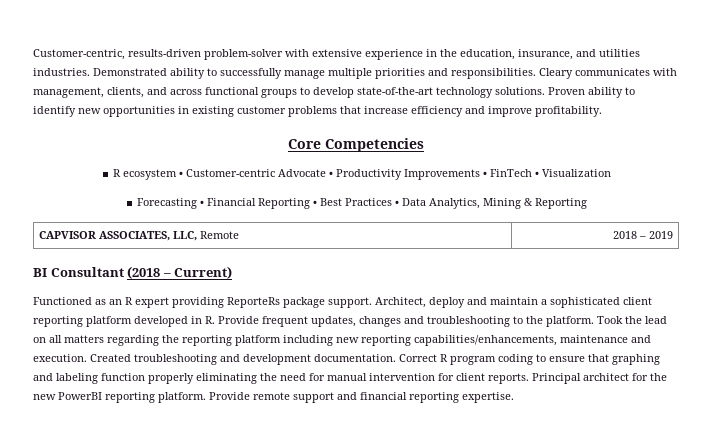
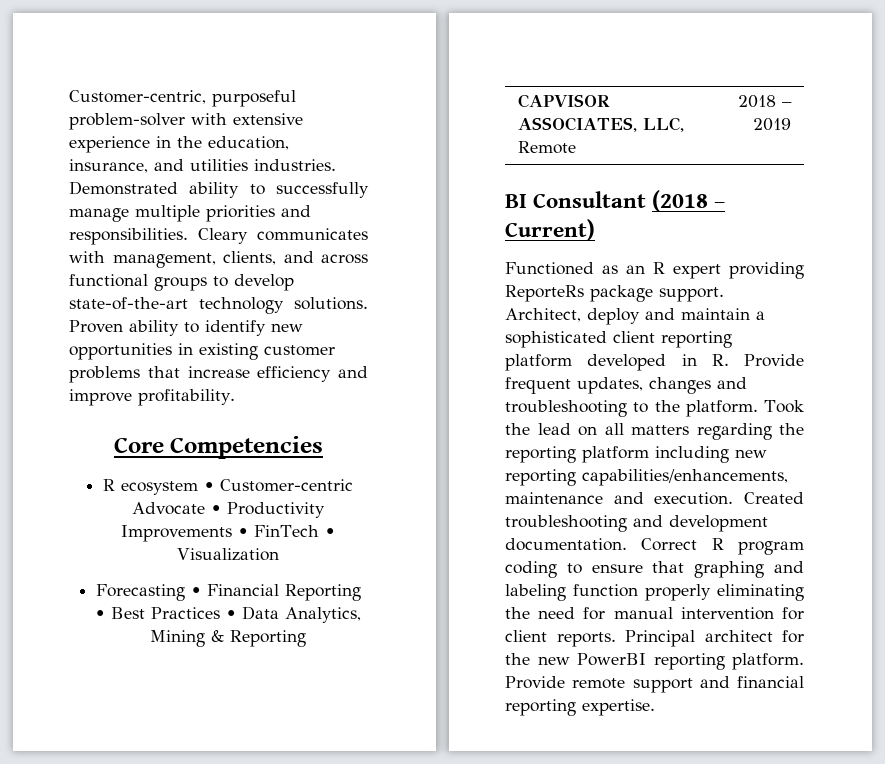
- Customer-centric, results-driven problem-solver with extensive experience in the education, insurance, and utilities industries.
+ Customer-centric, purposeful problem-solver with extensive experience in the education, insurance, and utilities industries.

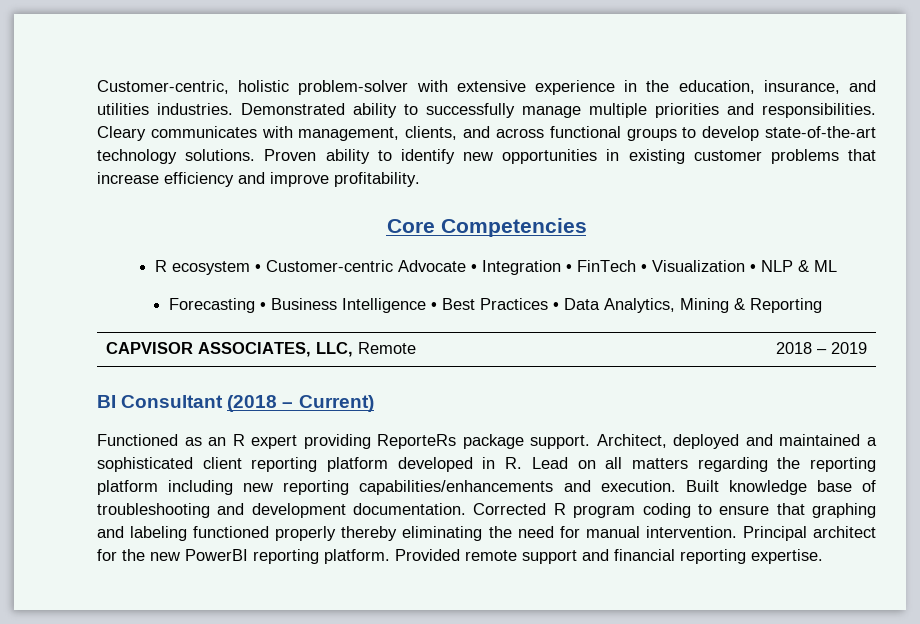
- Customer-centric, purposeful problem-solver with extensive experience in the education, insurance, and utilities industries.
+ Customer-centric, holistic problem-solver with extensive experience in the education, insurance, and utilities industries.
- R ecosystem • Customer-centric Advocate • Productivity Improvements • FinTech • Visualization
+ R ecosystem • Customer-centric Advocate • Integration • FinTech • Visualization • NLP & ML
- Forecasting • Financial Reporting • Best Practices • Data Analytics, Mining & Reporting
+ Forecasting • Business Intelligence • Best Practices • Data Analytics, Mining & Reporting
- Architect, deploy and maintain a sophisticated client reporting platform developed in R. Provide frequent updates, changes and troubleshooting to the platform. Took the lead on all matters regarding the reporting platform including new reporting capabilities/enhancements, maintenance and execution. Created troubleshooting and development documentation.
+ Architect, deployed and maintained a sophisticated client reporting platform developed in R. Lead on all matters regarding the reporting platform including new reporting capabilities/enhancements and execution. Built knowledge base of troubleshooting and development documentation.
- Correct R program coding to ensure that graphing and labeling function properly eliminating the need for manual intervention for client reports.
+ Corrected R program coding to ensure that graphing and labeling functioned properly thereby eliminating the need for manual intervention.
- Provide remote support and financial reporting expertise.
+ Provided remote support and financial reporting expertise.

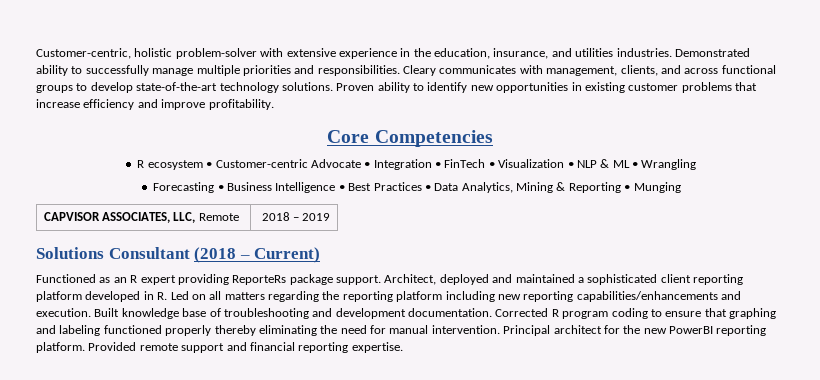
- R ecosystem • Customer-centric Advocate • Integration • FinTech • Visualization • NLP & ML
+ R ecosystem • Customer-centric Advocate • Integration • FinTech • Visualization • NLP & ML • Wrangling
- Forecasting • Business Intelligence • Best Practices • Data Analytics, Mining & Reporting
+ Forecasting • Business Intelligence • Best Practices • Data Analytics, Mining & Reporting • Munging
- BI Consultant (2018 – Current)
+ Solutions Consultant (2018 – Current)
- Architect, deployed and maintained a sophisticated client reporting platform developed in R. Lead on all matters regarding the reporting platform including new reporting capabilities/enhancements and execution.
+ Architect, deployed and maintained a sophisticated client reporting platform developed in R. Led on all matters regarding the reporting platform including new reporting capabilities/enhancements and execution.

